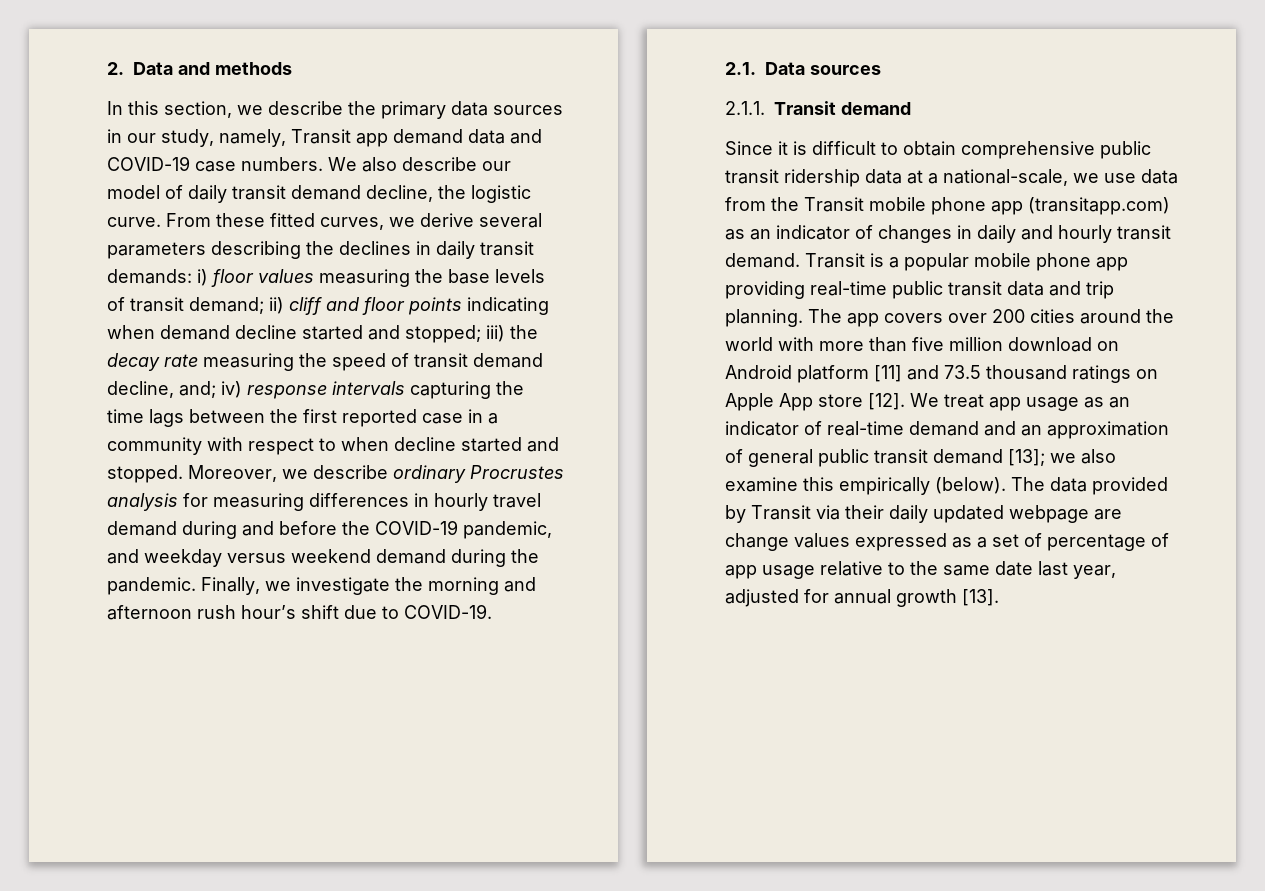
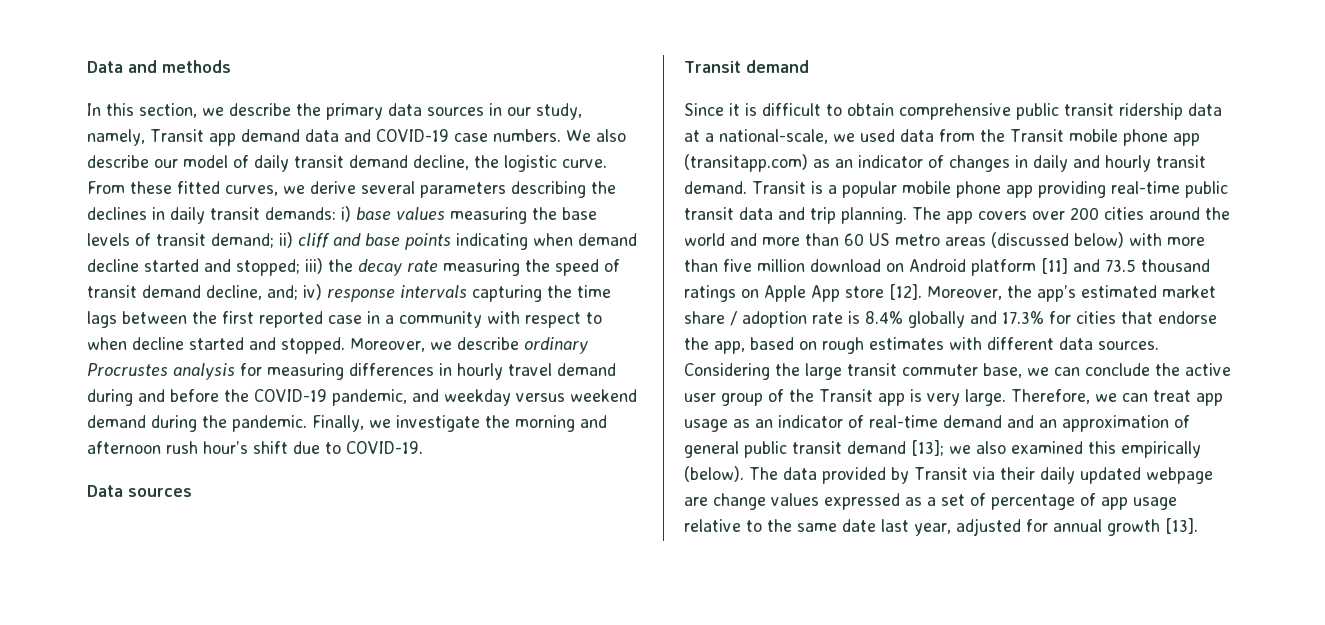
- 2. Data and methods
+ Data and methods
- i) floor values measuring the base levels of transit demand;
+ i) base values measuring the base levels of transit demand;
- ii) cliff and floor points indicating when demand decline started and stopped;
+ ii) cliff and base points indicating when demand decline started and stopped;
- 2.1. Data sources
+ Data sources
- 2.1.1. Transit demand
+ Transit demand
- Since it is difficult to obtain comprehensive public transit ridership data at a national-scale, we use data from the Transit mobile phone app (transitapp.com) as an indicator of changes in daily and hourly transit demand.
+ Since it is difficult to obtain comprehensive public transit ridership data at a national-scale, we used data from the Transit mobile phone app (transitapp.com) as an indicator of changes in daily and hourly transit demand.
- The app covers over 200 cities around the world with more than five million download on Android platform [11] and 73.5 thousand ratings on Apple App store [12].
+ The app covers over 200 cities around the world and more than 60 US metro areas (discussed below) with more than five million download on Android platform [11] and 73.5 thousand ratings on Apple App store [12].
- We treat app usage as an indicator of real-time demand and an approximation of general public transit demand [13]; we also examine this empirically (below).
+ Moreover, the app’s estimated market share / adoption rate is 8.4% globally and 17.3% for cities that endorse the app, based on rough estimates with different data sources. Considering the large transit commuter base, we can conclude the active user group of the Transit app is very large. Therefore, we can treat app usage as an indicator of real-time demand and an approximation of general public transit demand [13]; we also examined this empirically (below).

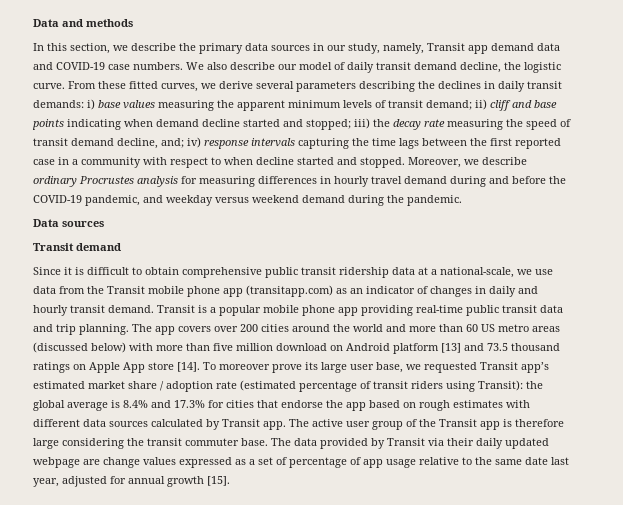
- i) base values measuring the base levels of transit demand;
+ i) base values measuring the apparent minimum levels of transit demand;
- Finally, we investigate the morning and afternoon rush hour’s shift due to COVID-19.
- Since it is difficult to obtain comprehensive public transit ridership data at a national-scale, we used data from the Transit mobile phone app (transitapp.com) as an indicator of changes in daily and hourly transit demand.
+ Since it is difficult to obtain comprehensive public transit ridership data at a national-scale, we use data from the Transit mobile phone app (transitapp.com) as an indicator of changes in daily and hourly transit demand.
- The app covers over 200 cities around the world and more than 60 US metro areas (discussed below) with more than five million download on Android platform [11] and 73.5 thousand ratings on Apple App store [12]. Moreover, the app’s estimated market share / adoption rate is 8.4% globally and 17.3% for cities that endorse the app, based on rough estimates with different data sources. Considering the large transit commuter base, we can conclude the active user group of the Transit app is very large. Therefore, we can treat app usage as an indicator of real-time demand and an approximation of general public transit demand [13]; we also examined this empirically (below).
+ The app covers over 200 cities around the world and more than 60 US metro areas (discussed below) with more than five million download on Android platform [13] and 73.5 thousand ratings on Apple App store [14]. To moreover prove its large user base, we requested Transit app’s estimated market share / adoption rate (estimated percentage of transit riders using Transit): the global average is 8.4% and 17.3% for cities that endorse the app based on rough estimates with different data sources calculated by Transit app. The active user group of the Transit app is therefore large considering the transit commuter base.
- The data provided by Transit via their daily updated webpage are change values expressed as a set of percentage of app usage relative to the same date last year, adjusted for annual growth [13].
+ The data provided by Transit via their daily updated webpage are change values expressed as a set of percentage of app usage relative to the same date last year, adjusted for annual growth [15].

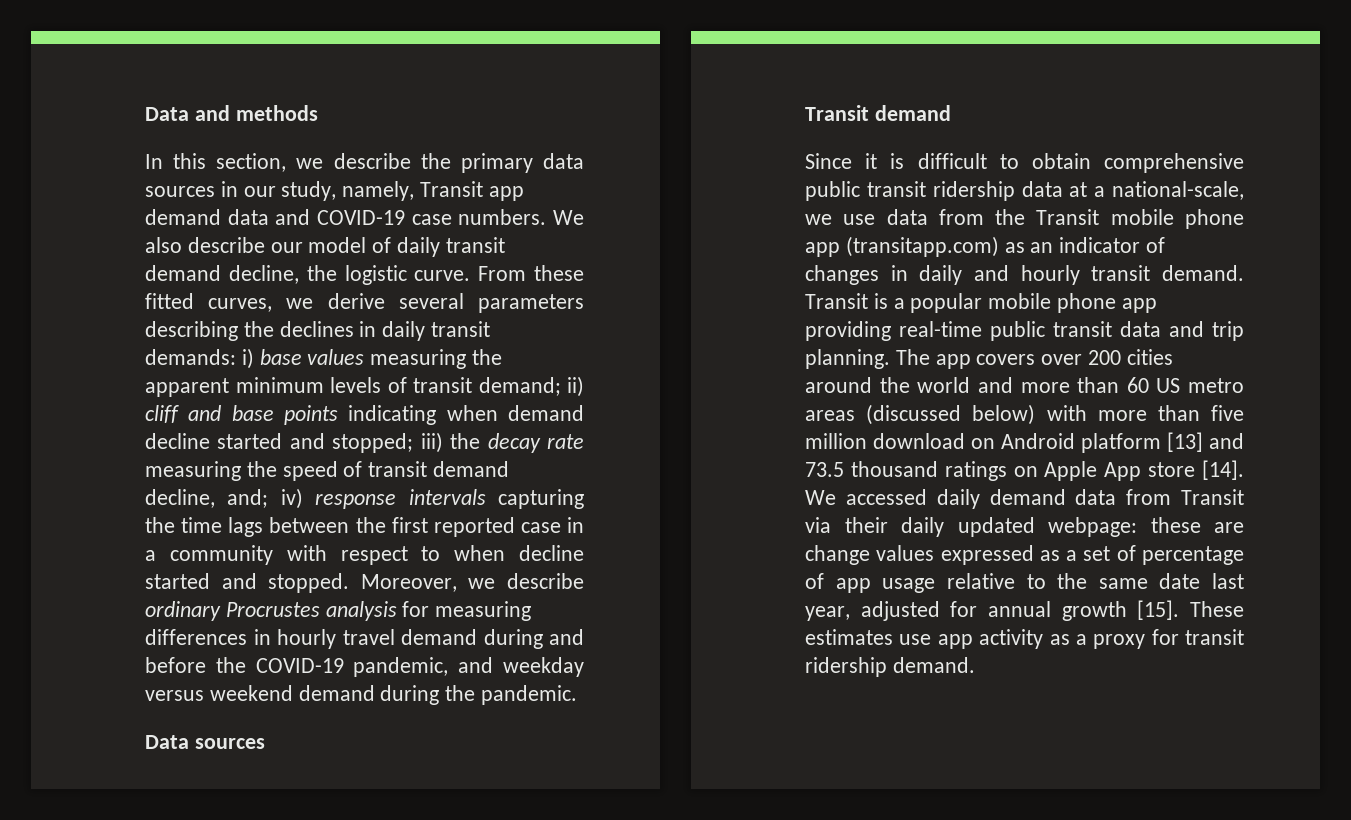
- To moreover prove its large user base, we requested Transit app’s estimated market share / adoption rate (estimated percentage of transit riders using Transit): the global average is 8.4% and 17.3% for cities that endorse the app based on rough estimates with different data sources calculated by Transit app. The active user group of the Transit app is therefore large considering the transit commuter base. The data provided by Transit via their daily updated webpage are change values expressed as a set of percentage of app usage relative to the same date last year, adjusted for annual growth [15].
+ We accessed daily demand data from Transit via their daily updated webpage: these are change values expressed as a set of percentage of app usage relative to the same date last year, adjusted for annual growth [15].
+ These estimates use app activity as a proxy for transit ridership demand.

